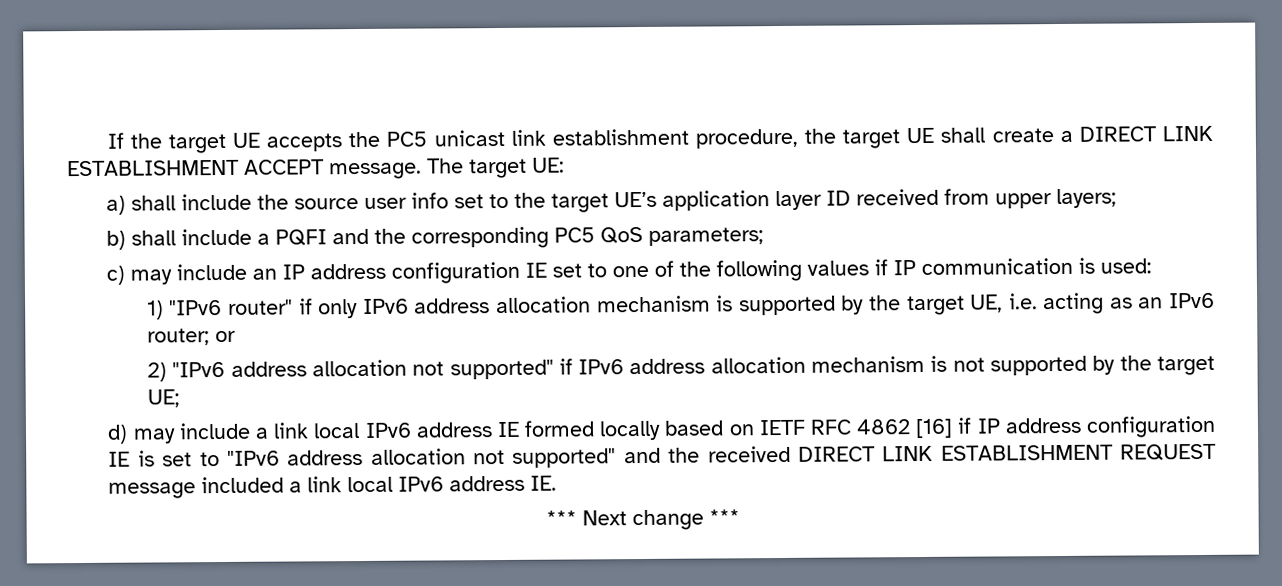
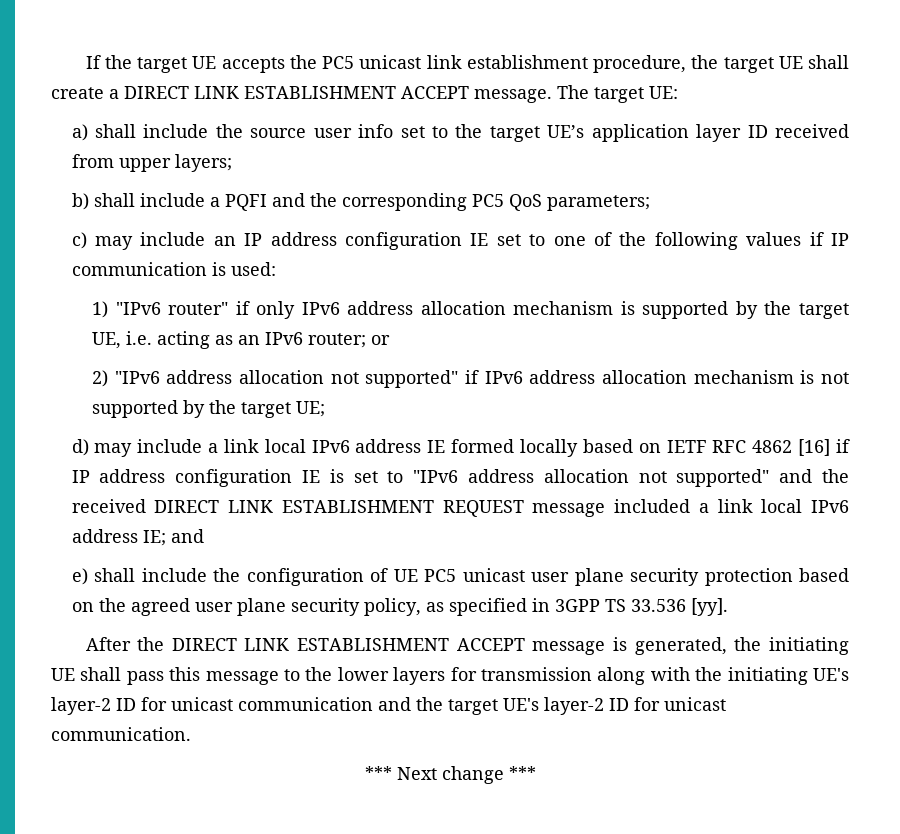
- d) may include a link local IPv6 address IE formed locally based on IETF RFC 4862 [16] if IP address configuration IE is set to "IPv6 address allocation not supported" and the received DIRECT LINK ESTABLISHMENT REQUEST message included a link local IPv6 address IE.
+ d) may include a link local IPv6 address IE formed locally based on IETF RFC 4862 [16] if IP address configuration IE is set to "IPv6 address allocation not supported" and the received DIRECT LINK ESTABLISHMENT REQUEST message included a link local IPv6 address IE; and
+ e) shall include the configuration of UE PC5 unicast user plane security protection based on the agreed user plane security policy, as specified in 3GPP TS 33.536 [yy].
+ After the DIRECT LINK ESTABLISHMENT ACCEPT message is generated, the initiating UE shall pass this message to the lower layers for transmission along with the initiating UE's layer-2 ID for unicast communication and the target UE's layer-2 ID for unicast communication.

